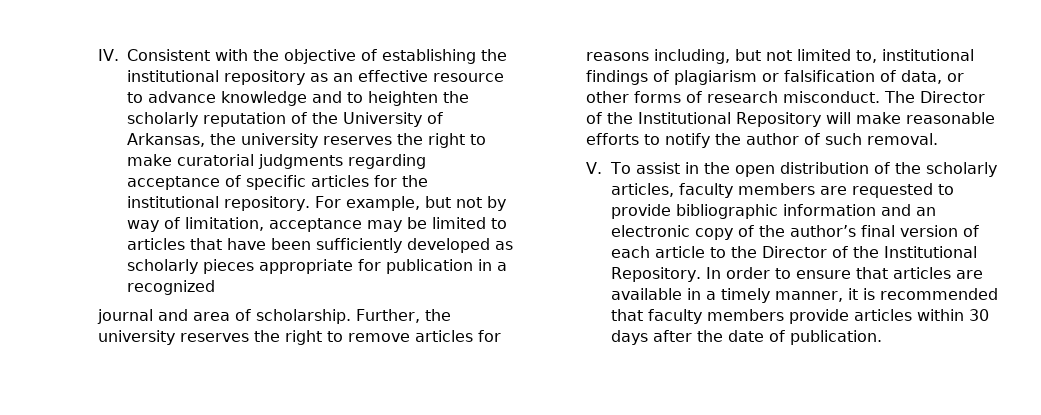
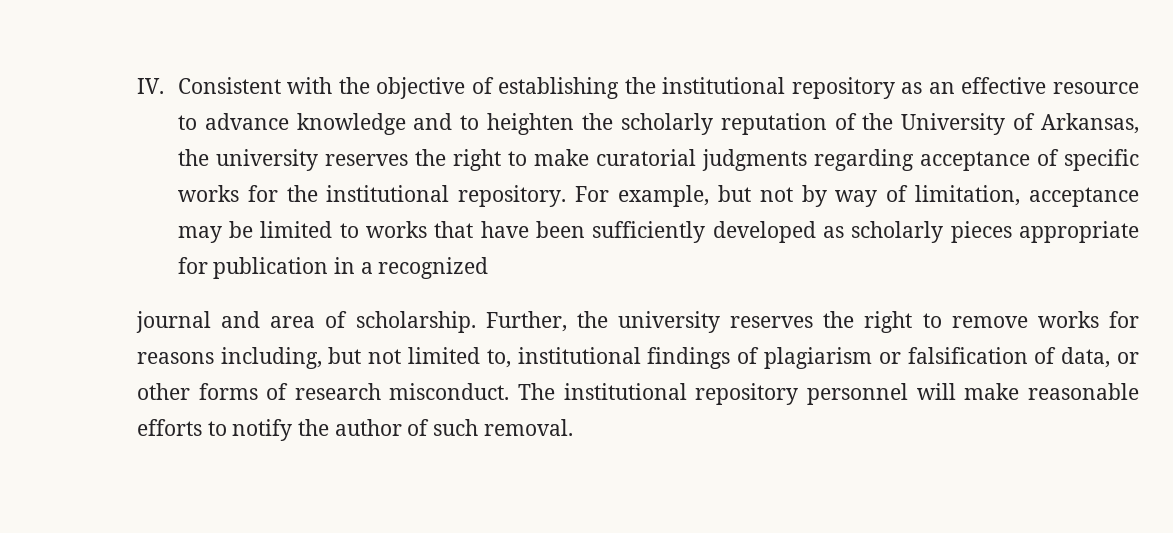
- IV. Consistent with the objective of establishing the institutional repository as an effective resource to advance knowledge and to heighten the scholarly reputation of the University of Arkansas, the university reserves the right to make curatorial judgments regarding acceptance of specific articles for the institutional repository.
+ IV. Consistent with the objective of establishing the institutional repository as an effective resource to advance knowledge and to heighten the scholarly reputation of the University of Arkansas, the university reserves the right to make curatorial judgments regarding acceptance of specific works for the institutional repository.
- For example, but not by way of limitation, acceptance may be limited to articles that have been sufficiently developed as scholarly pieces appropriate for publication in a recognized
+ For example, but not by way of limitation, acceptance may be limited to works that have been sufficiently developed as scholarly pieces appropriate for publication in a recognized
- Further, the university reserves the right to remove articles for reasons including, but not limited to, institutional findings of plagiarism or falsification of data, or other forms of research misconduct.
+ Further, the university reserves the right to remove works for reasons including, but not limited to, institutional findings of plagiarism or falsification of data, or other forms of research misconduct.
- The Director of the Institutional Repository will make reasonable efforts to notify the author of such removal.
+ The institutional repository personnel will make reasonable efforts to notify the author of such removal.
- V. To assist in the open distribution of the scholarly articles, faculty members are requested to provide bibliographic information and an electronic copy of the author’s final version of each article to the Director of the Institutional Repository. In order to ensure that articles are available in a timely manner, it is recommended that faculty members provide articles within 30 days after the date of publication.

